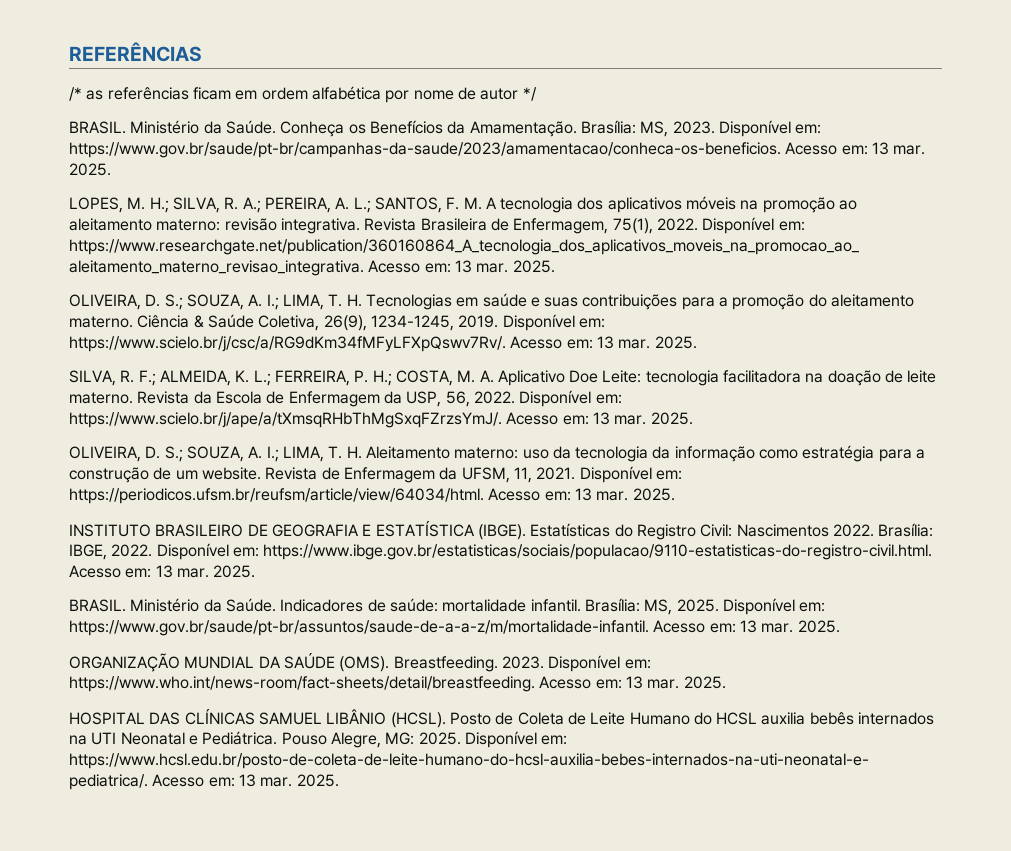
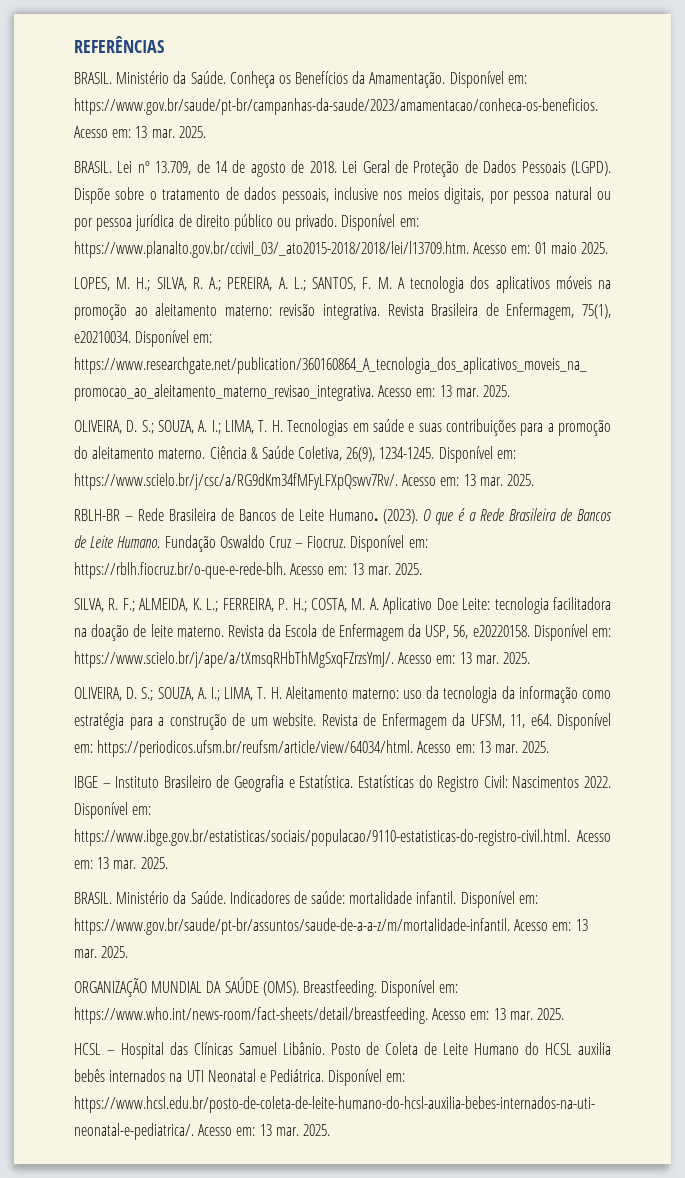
- /* as referências ficam em ordem alfabética por nome de autor */
- Brasília: MS, 2023.
+ BRASIL. Lei nº 13.709, de 14 de agosto de 2018. Lei Geral de Proteção de Dados Pessoais (LGPD). Dispõe sobre o tratamento de dados pessoais, inclusive nos meios digitais, por pessoa natural ou por pessoa jurídica de direito público ou privado. Disponível em: https://www.planalto.gov.br/ccivil_03/_ato2015-2018/2018/lei/l13709.htm. Acesso em: 01 maio 2025.
- Revista Brasileira de Enfermagem, 75(1), 2022.
+ Revista Brasileira de Enfermagem, 75(1), e20210034.
- Ciência & Saúde Coletiva, 26(9), 1234-1245, 2019.
+ Ciência & Saúde Coletiva, 26(9), 1234-1245.
+ RBLH-BR – Rede Brasileira de Bancos de Leite Humano. (2023). O que é a Rede Brasileira de Bancos de Leite Humano. Fundação Oswaldo Cruz – Fiocruz. Disponível em: https://rblh.fiocruz.br/o-que-e-rede-blh. Acesso em: 13 mar. 2025.
- Revista da Escola de Enfermagem da USP, 56, 2022.
+ Revista da Escola de Enfermagem da USP, 56, e20220158.
- Revista de Enfermagem da UFSM, 11, 2021.
+ Revista de Enfermagem da UFSM, 11, e64.
- INSTITUTO BRASILEIRO DE GEOGRAFIA E ESTATÍSTICA (IBGE).
+ IBGE – Instituto Brasileiro de Geografia e Estatística.
- Brasília: IBGE, 2022.
- Brasília: MS, 2025.
- Breastfeeding. 2023.
+ Breastfeeding.
- HOSPITAL DAS CLÍNICAS SAMUEL LIBÂNIO (HCSL).
+ HCSL – Hospital das Clínicas Samuel Libânio.
- Pouso Alegre, MG: 2025.

